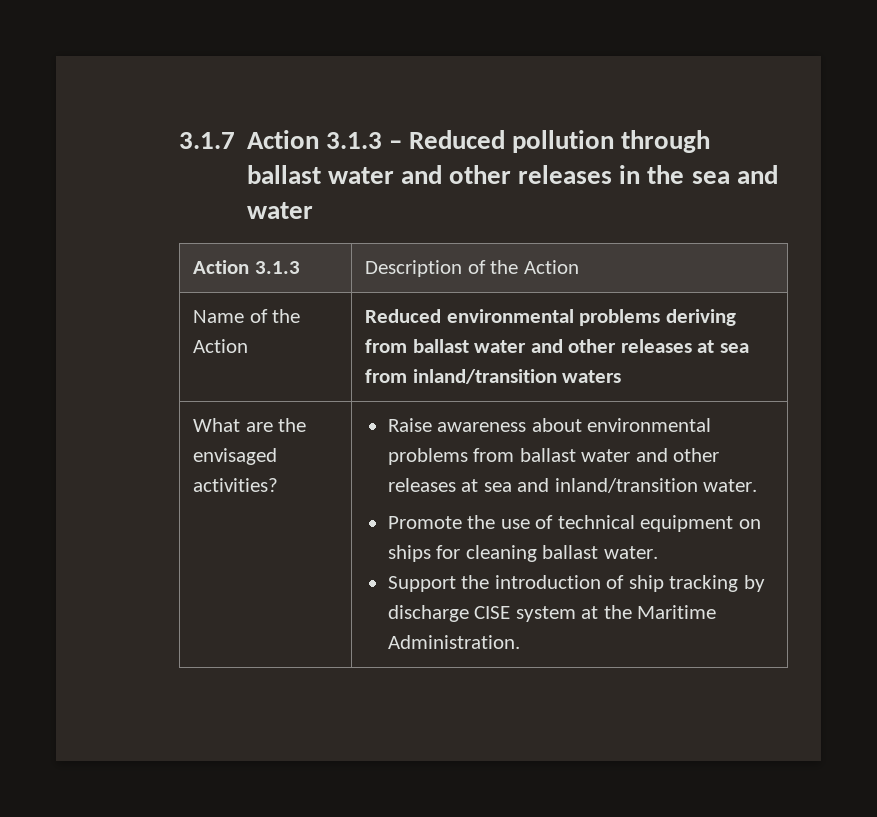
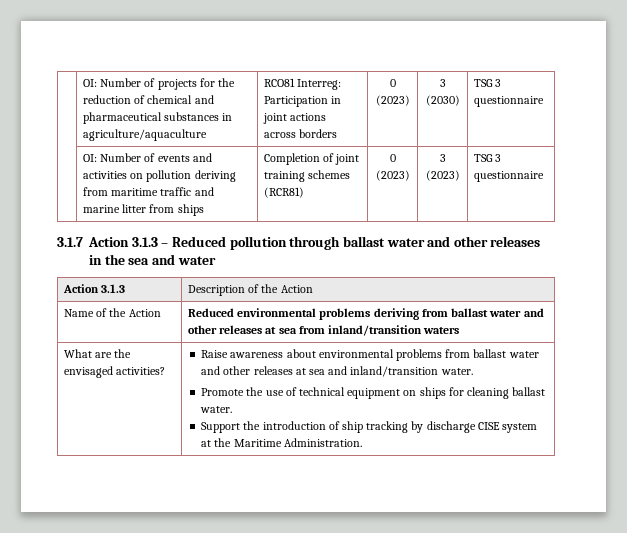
+ | OI: Number of projects for the reduction of chemical and pharmaceutical substances in agriculture/aquaculture | RCO81 Interreg: Participation in joint actions across borders | 0 (2023) | 3 (2030) | TSG 3 questionnaire
+ | OI: Number of events and activities on pollution deriving from maritime traffic and marine litter from ships | Completion of joint training schemes (RCR81) | 0 (2023) | 3 (2023) | TSG 3 questionnaire

